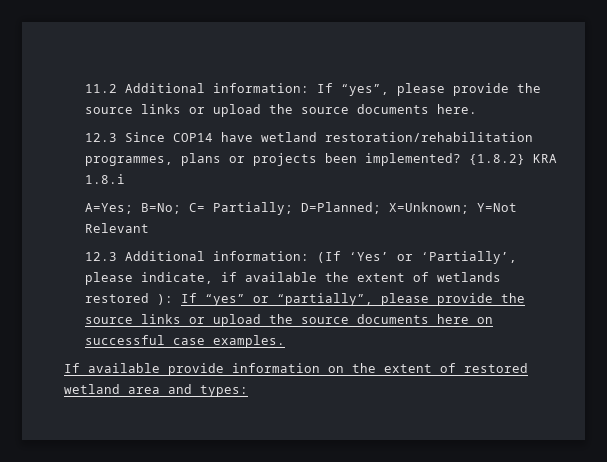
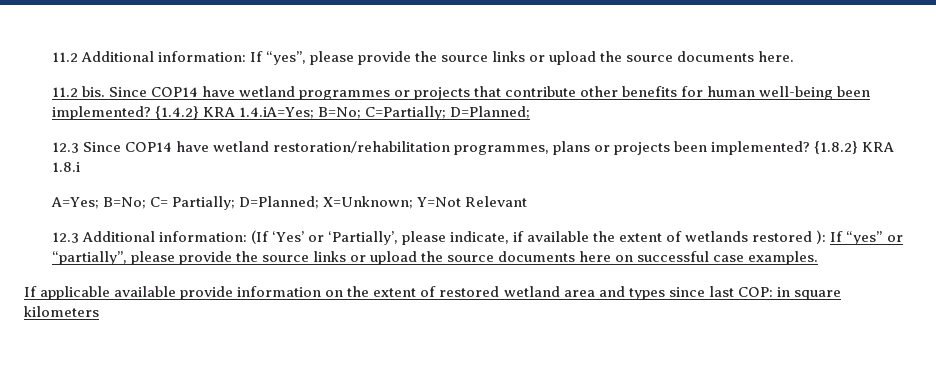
+ 11.2 bis. Since COP14 have wetland programmes or projects that contribute other benefits for human well-being been implemented? {1.4.2} KRA 1.4.iA=Yes; B=No; C=Partially; D=Planned;
- If available provide information on the extent of restored wetland area and types:
+ If applicable available provide information on the extent of restored wetland area and types since last COP: in square kilometers

